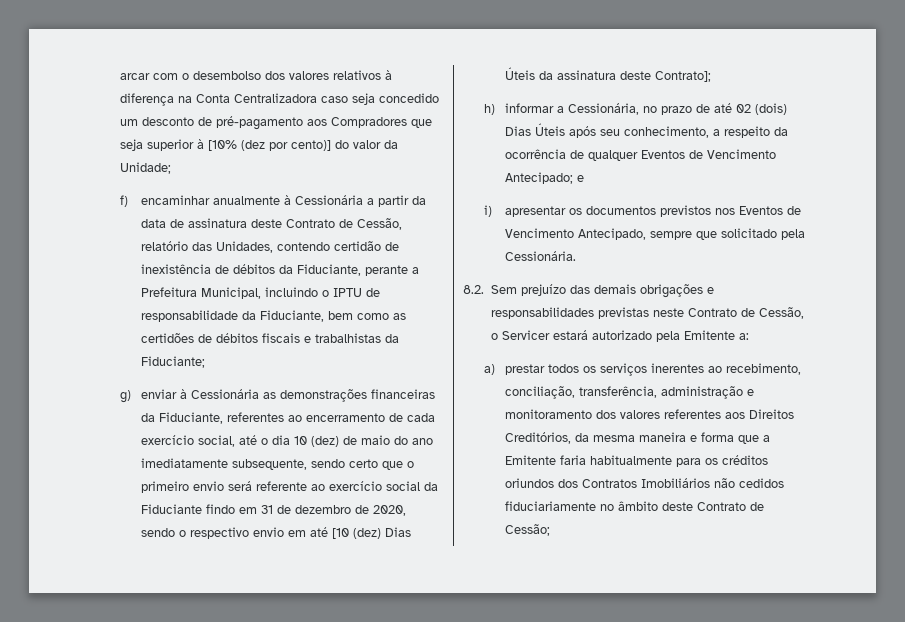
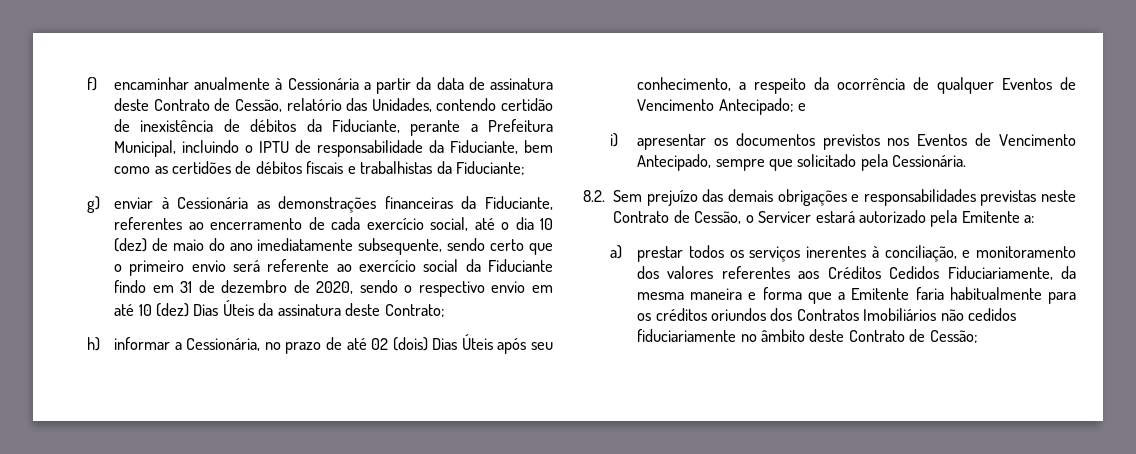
- arcar com o desembolso dos valores relativos à diferença na Conta Centralizadora caso seja concedido um desconto de pré-pagamento aos Compradores que seja superior à [10% (dez por cento)] do valor da Unidade;
- g) enviar à Cessionária as demonstrações financeiras da Fiduciante, referentes ao encerramento de cada exercício social, até o dia 10 (dez) de maio do ano imediatamente subsequente, sendo certo que o primeiro envio será referente ao exercício social da Fiduciante findo em 31 de dezembro de 2020, sendo o respectivo envio em até [10 (dez) Dias Úteis da assinatura deste Contrato];
+ g) enviar à Cessionária as demonstrações financeiras da Fiduciante, referentes ao encerramento de cada exercício social, até o dia 10 (dez) de maio do ano imediatamente subsequente, sendo certo que o primeiro envio será referente ao exercício social da Fiduciante findo em 31 de dezembro de 2020, sendo o respectivo envio em até 10 (dez) Dias Úteis da assinatura deste Contrato;
- a) prestar todos os serviços inerentes ao recebimento, conciliação, transferência, administração e monitoramento dos valores referentes aos Direitos Creditórios, da mesma maneira e forma que a Emitente faria habitualmente para os créditos oriundos dos Contratos Imobiliários não cedidos fiduciariamente no âmbito deste Contrato de Cessão;
+ a) prestar todos os serviços inerentes à conciliação, e monitoramento dos valores referentes aos Créditos Cedidos Fiduciariamente, da mesma maneira e forma que a Emitente faria habitualmente para os créditos oriundos dos Contratos Imobiliários não cedidos fiduciariamente no âmbito deste Contrato de Cessão;

